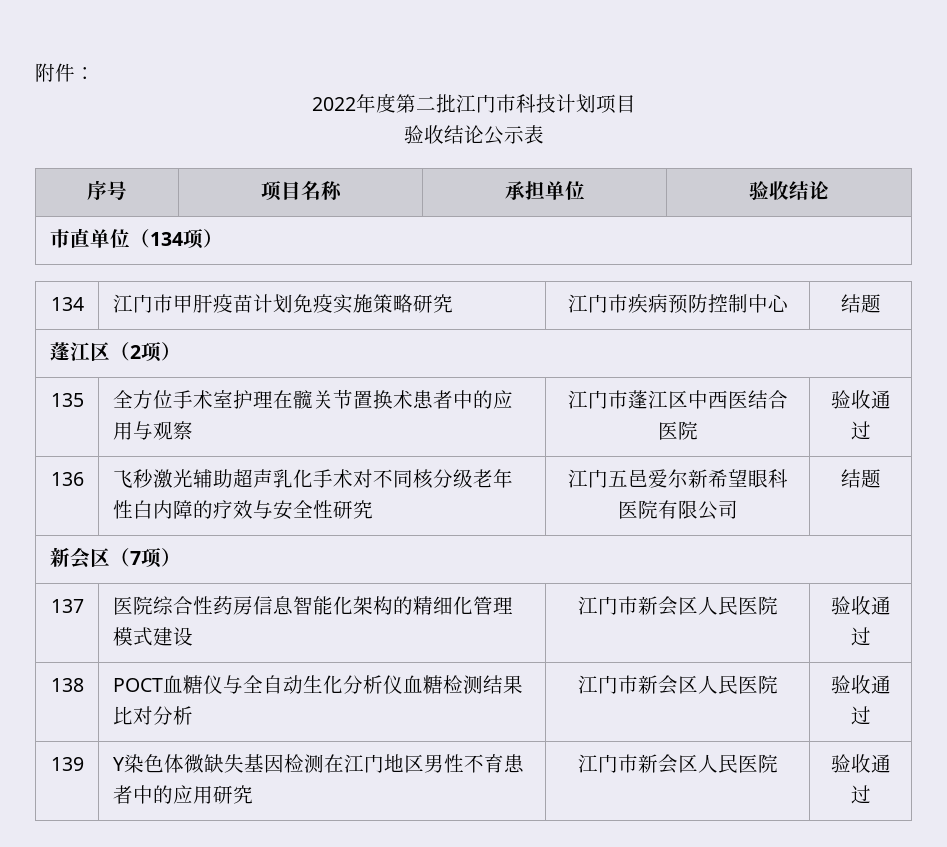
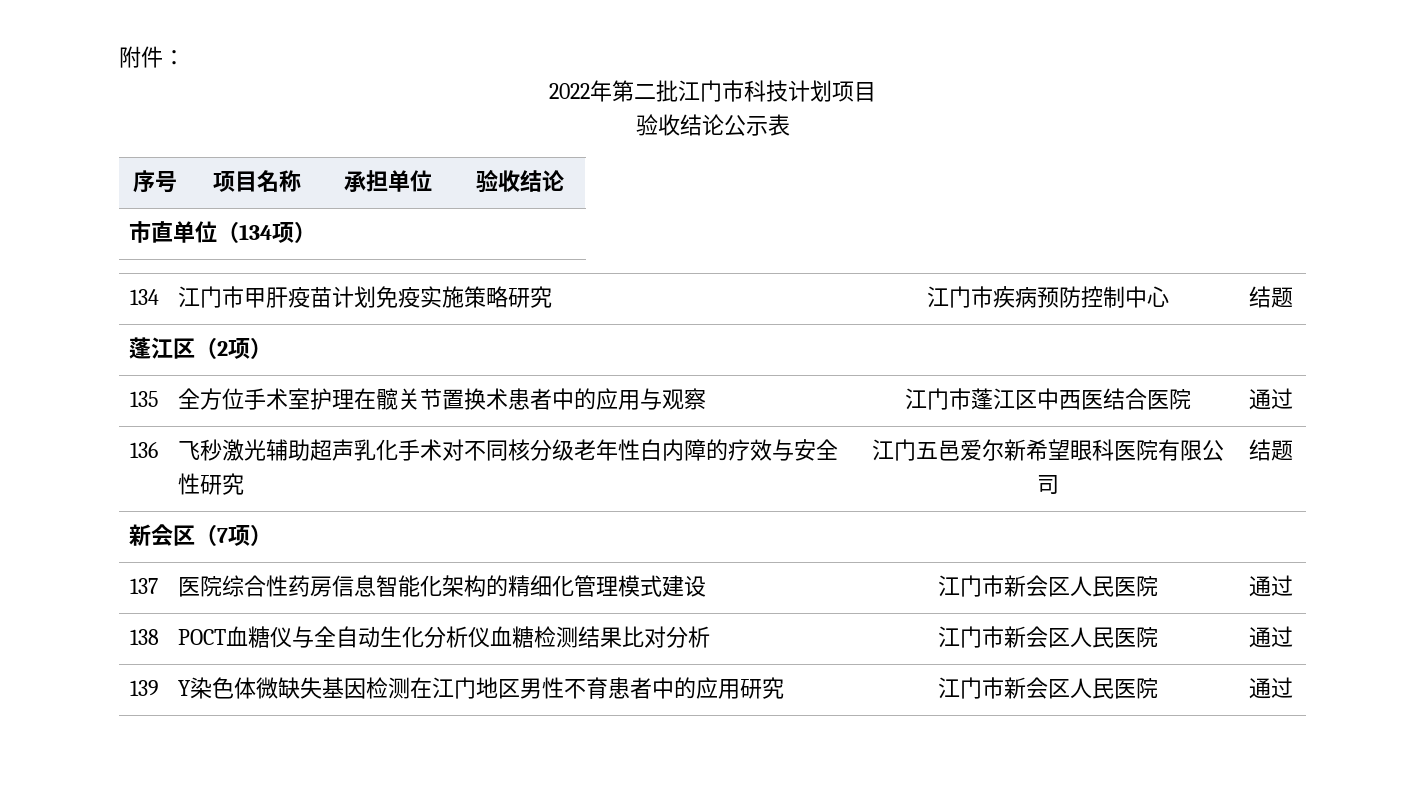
- 2022年度第二批江门市科技计划项目
+ 2022年第二批江门市科技计划项目
- 135 | 全方位手术室护理在髋关节置换术患者中的应用与观察 | 江门市蓬江区中西医结合医院 | 验收通过
+ 135 | 全方位手术室护理在髋关节置换术患者中的应用与观察 | 江门市蓬江区中西医结合医院 | 通过
- 137 | 医院综合性药房信息智能化架构的精细化管理模式建设 | 江门市新会区人民医院 | 验收通过
+ 137 | 医院综合性药房信息智能化架构的精细化管理模式建设 | 江门市新会区人民医院 | 通过
- 138 | POCT血糖仪与全自动生化分析仪血糖检测结果比对分析 | 江门市新会区人民医院 | 验收通过
+ 138 | POCT血糖仪与全自动生化分析仪血糖检测结果比对分析 | 江门市新会区人民医院 | 通过
- 139 | Y染色体微缺失基因检测在江门地区男性不育患者中的应用研究 | 江门市新会区人民医院 | 验收通过
+ 139 | Y染色体微缺失基因检测在江门地区男性不育患者中的应用研究 | 江门市新会区人民医院 | 通过

